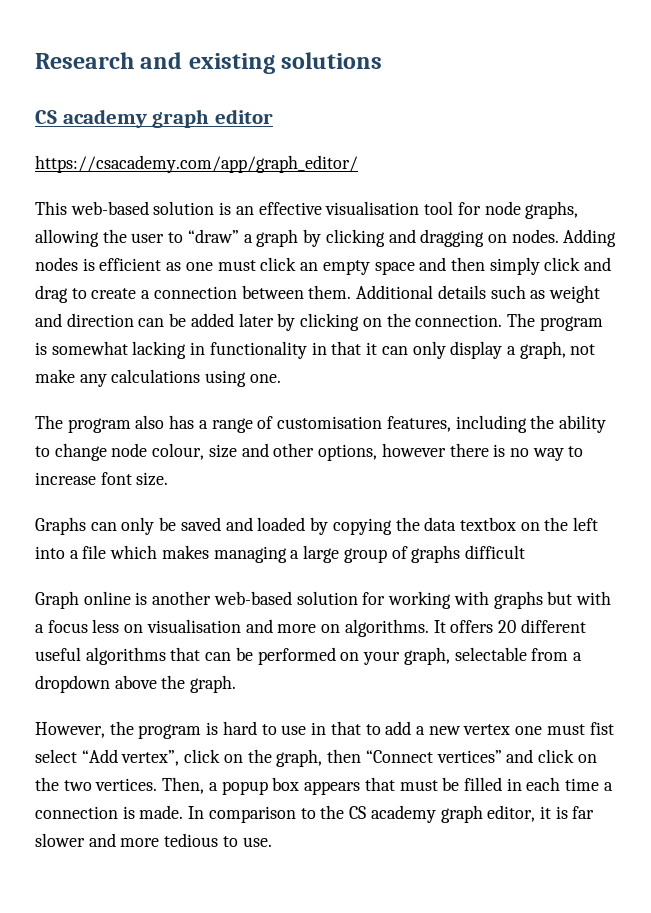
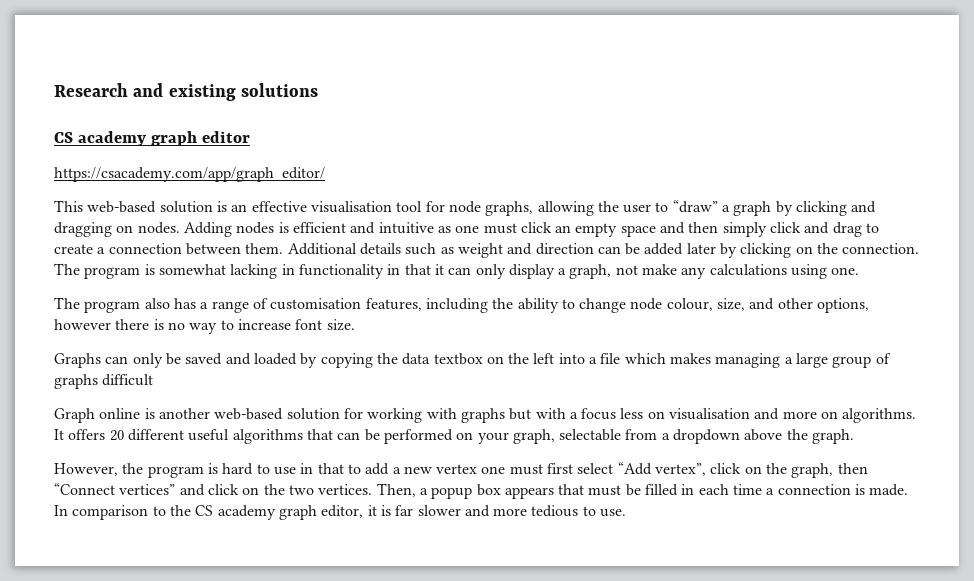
- Adding nodes is efficient as one must click an empty space and then simply click and drag to create a connection between them.
+ Adding nodes is efficient and intuitive as one must click an empty space and then simply click and drag to create a connection between them.
- The program also has a range of customisation features, including the ability to change node colour, size and other options, however there is no way to increase font size.
+ The program also has a range of customisation features, including the ability to change node colour, size, and other options, however there is no way to increase font size.
- However, the program is hard to use in that to add a new vertex one must fist select “Add vertex”, click on the graph, then “Connect vertices” and click on the two vertices.
+ However, the program is hard to use in that to add a new vertex one must first select “Add vertex”, click on the graph, then “Connect vertices” and click on the two vertices.

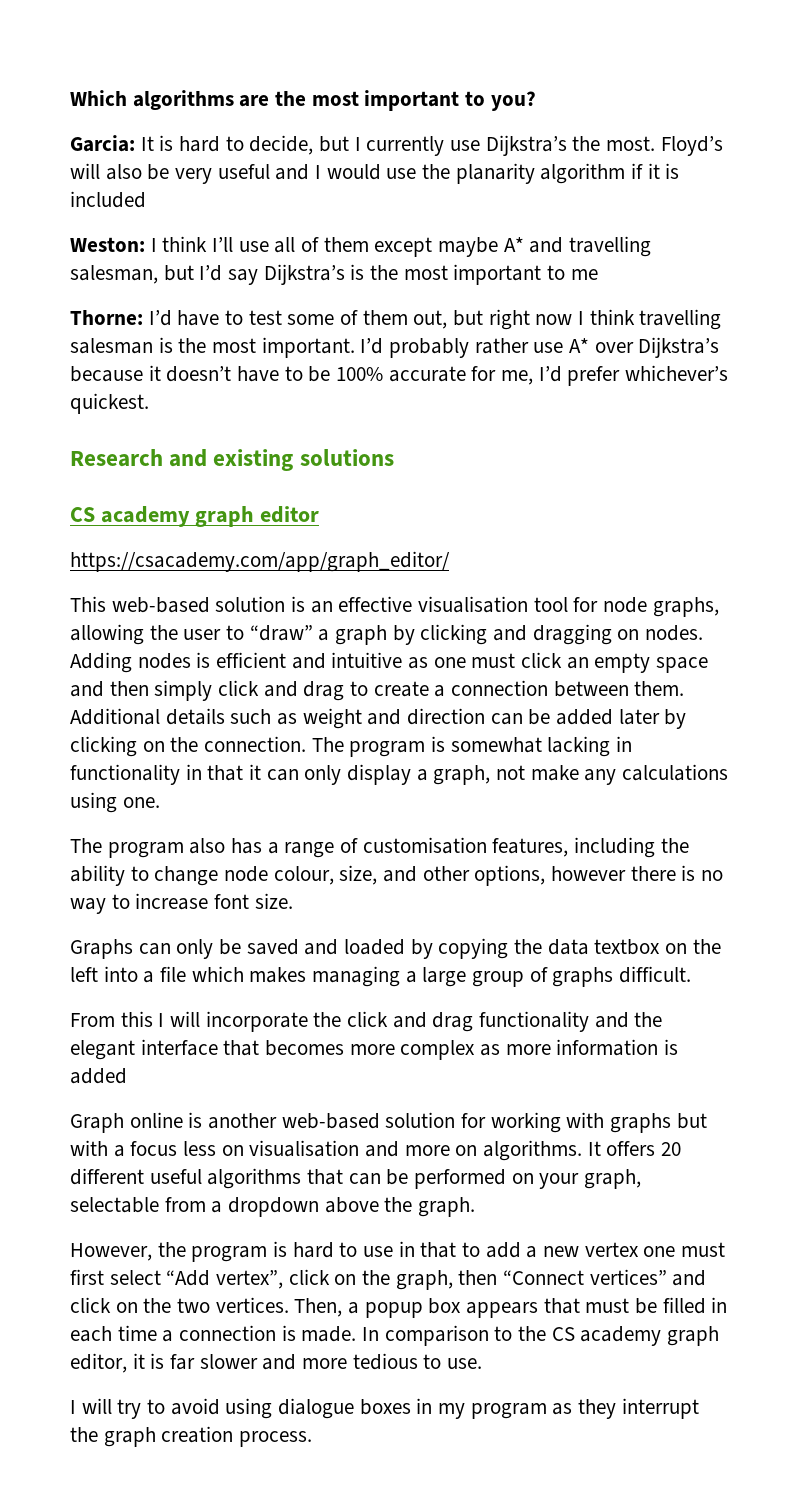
+ Which algorithms are the most important to you?
+ Garcia: It is hard to decide, but I currently use Dijkstra’s the most. Floyd’s will also be very useful and I would use the planarity algorithm if it is included
+ Weston: I think I’ll use all of them except maybe A* and travelling salesman, but I’d say Dijkstra’s is the most important to me
+ Thorne: I’d have to test some of them out, but right now I think travelling salesman is the most important. I’d probably rather use A* over Dijkstra’s because it doesn’t have to be 100% accurate for me, I’d prefer whichever’s quickest.
- Graphs can only be saved and loaded by copying the data textbox on the left into a file which makes managing a large group of graphs difficult
+ Graphs can only be saved and loaded by copying the data textbox on the left into a file which makes managing a large group of graphs difficult.
+ From this I will incorporate the click and drag functionality and the elegant interface that becomes more complex as more information is added
+ I will try to avoid using dialogue boxes in my program as they interrupt the graph creation process.

